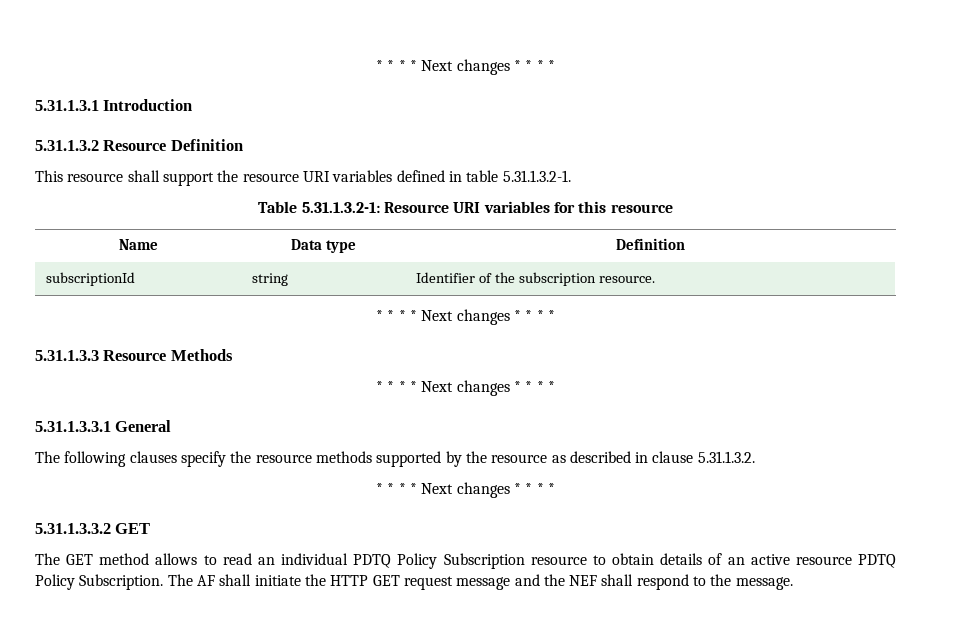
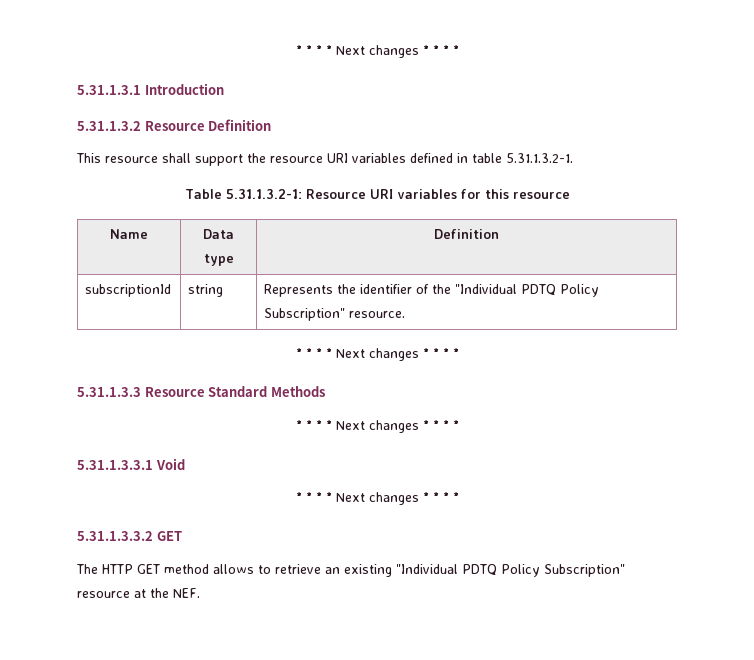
- subscriptionId | string | Identifier of the subscription resource.
+ subscriptionId | string | Represents the identifier of the "Individual PDTQ Policy Subscription" resource.
- 5.31.1.3.3 Resource Methods
+ 5.31.1.3.3 Resource Standard Methods
- 5.31.1.3.3.1 General
- The following clauses specify the resource methods supported by the resource as described in clause 5.31.1.3.2.
+ 5.31.1.3.3.1 Void
- The GET method allows to read an individual PDTQ Policy Subscription resource to obtain details of an active resource PDTQ Policy Subscription. The AF shall initiate the HTTP GET request message and the NEF shall respond to the message.
+ The HTTP GET method allows to retrieve an existing "Individual PDTQ Policy Subscription" resource at the NEF.

